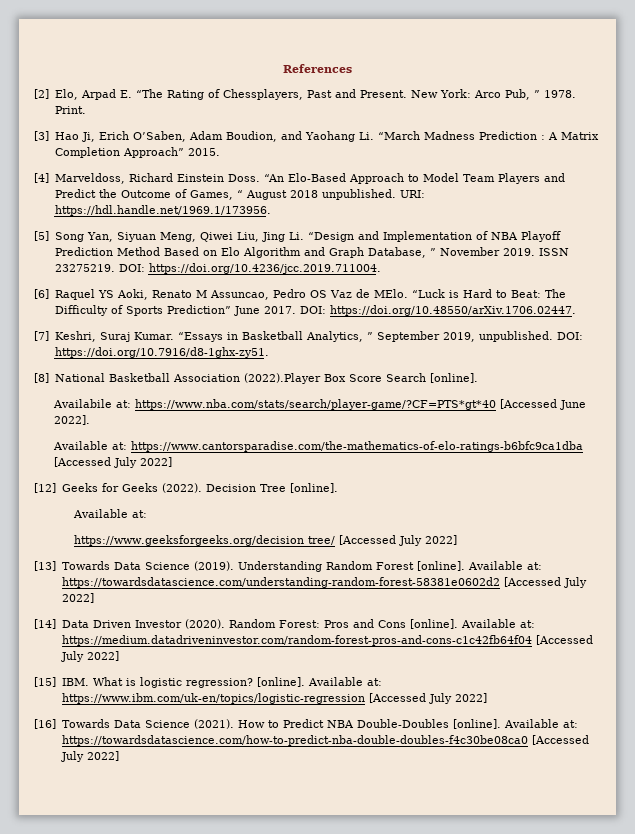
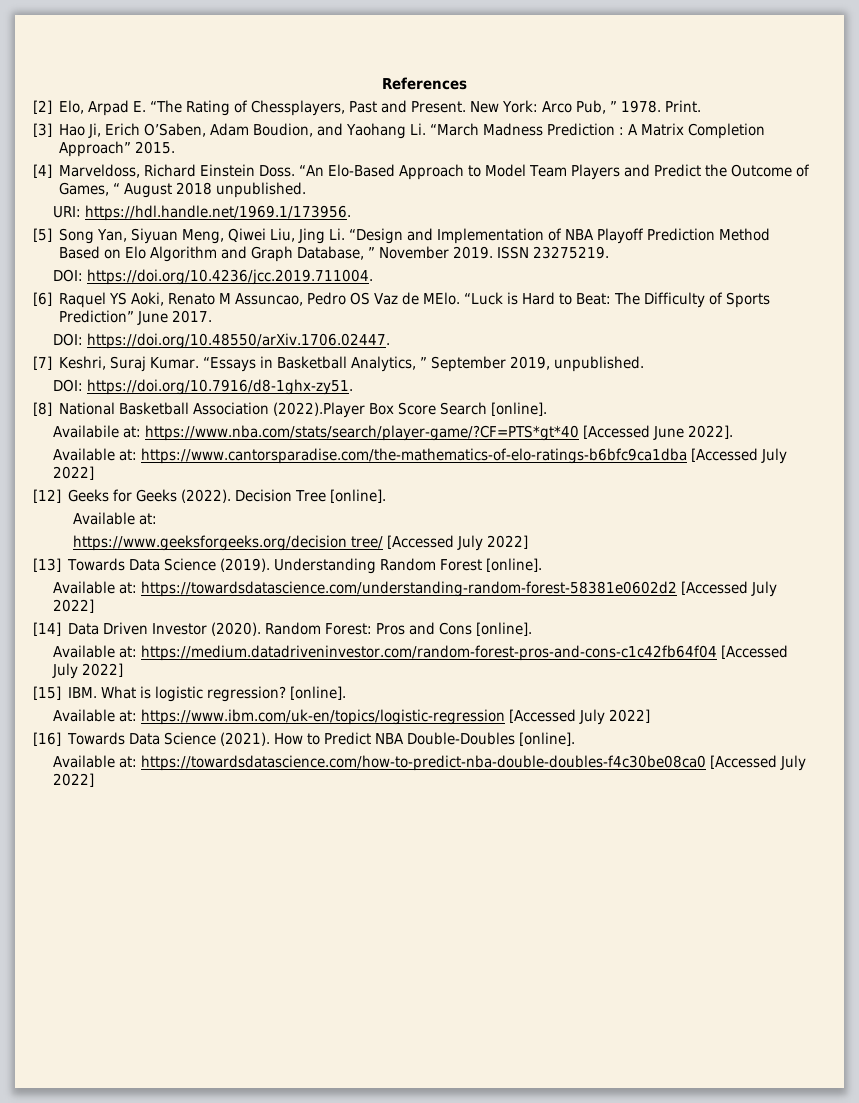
- “An Elo-Based Approach to Model Team Players and Predict the Outcome of Games, “ August 2018 unpublished. URI: https://hdl.handle.net/1969.1/173956.
+ “An Elo-Based Approach to Model Team Players and Predict the Outcome of Games, “ August 2018 unpublished.
+ URI: https://hdl.handle.net/1969.1/173956.
- ISSN 23275219. DOI: https://doi.org/10.4236/jcc.2019.711004.
+ ISSN 23275219.
+ DOI: https://doi.org/10.4236/jcc.2019.711004.
- “Luck is Hard to Beat: The Difficulty of Sports Prediction” June 2017. DOI: https://doi.org/10.48550/arXiv.1706.02447.
+ “Luck is Hard to Beat: The Difficulty of Sports Prediction” June 2017.
+ DOI: https://doi.org/10.48550/arXiv.1706.02447.
- “Essays in Basketball Analytics, ” September 2019, unpublished. DOI: https://doi.org/10.7916/d8-1ghx-zy51.
+ “Essays in Basketball Analytics, ” September 2019, unpublished.
+ DOI: https://doi.org/10.7916/d8-1ghx-zy51.
- Understanding Random Forest [online]. Available at: https://towardsdatascience.com/understanding-random-forest-58381e0602d2 [Accessed July 2022]
+ Understanding Random Forest [online].
+ Available at: https://towardsdatascience.com/understanding-random-forest-58381e0602d2 [Accessed July 2022]
- Random Forest: Pros and Cons [online]. Available at: https://medium.datadriveninvestor.com/random-forest-pros-and-cons-c1c42fb64f04 [Accessed July 2022]
+ Random Forest: Pros and Cons [online].
+ Available at: https://medium.datadriveninvestor.com/random-forest-pros-and-cons-c1c42fb64f04 [Accessed July 2022]
- [15] IBM. What is logistic regression? [online]. Available at: https://www.ibm.com/uk-en/topics/logistic-regression [Accessed July 2022]
+ [15] IBM. What is logistic regression? [online].
+ Available at: https://www.ibm.com/uk-en/topics/logistic-regression [Accessed July 2022]
- How to Predict NBA Double-Doubles [online]. Available at: https://towardsdatascience.com/how-to-predict-nba-double-doubles-f4c30be08ca0 [Accessed July 2022]
+ How to Predict NBA Double-Doubles [online].
+ Available at: https://towardsdatascience.com/how-to-predict-nba-double-doubles-f4c30be08ca0 [Accessed July 2022]

